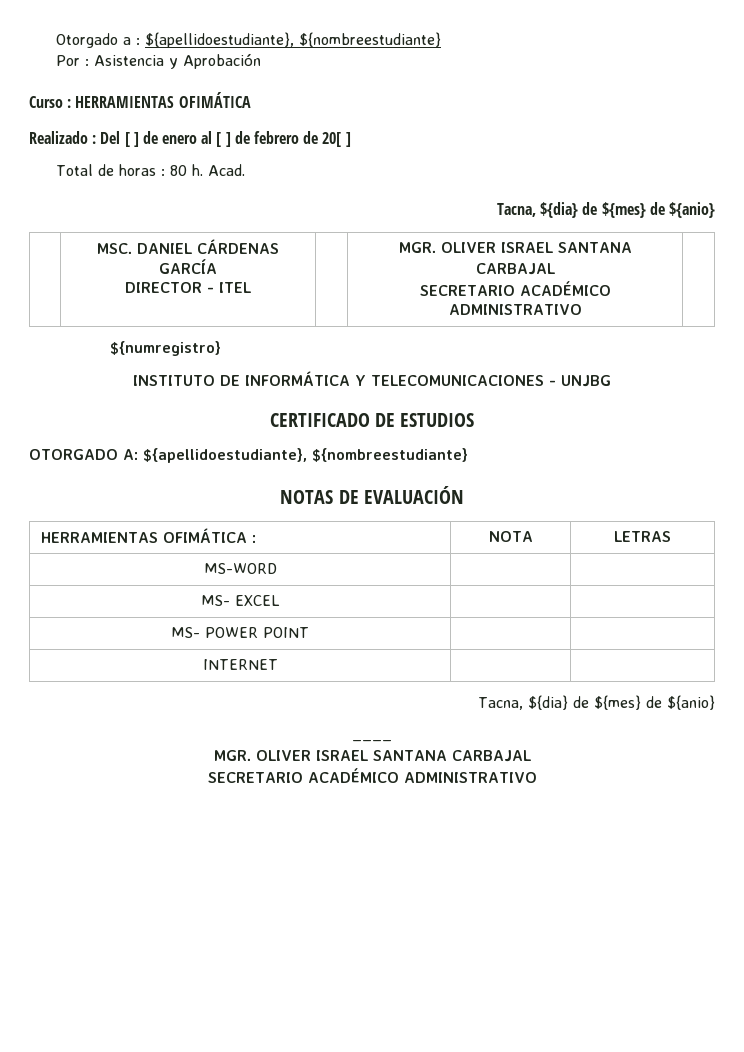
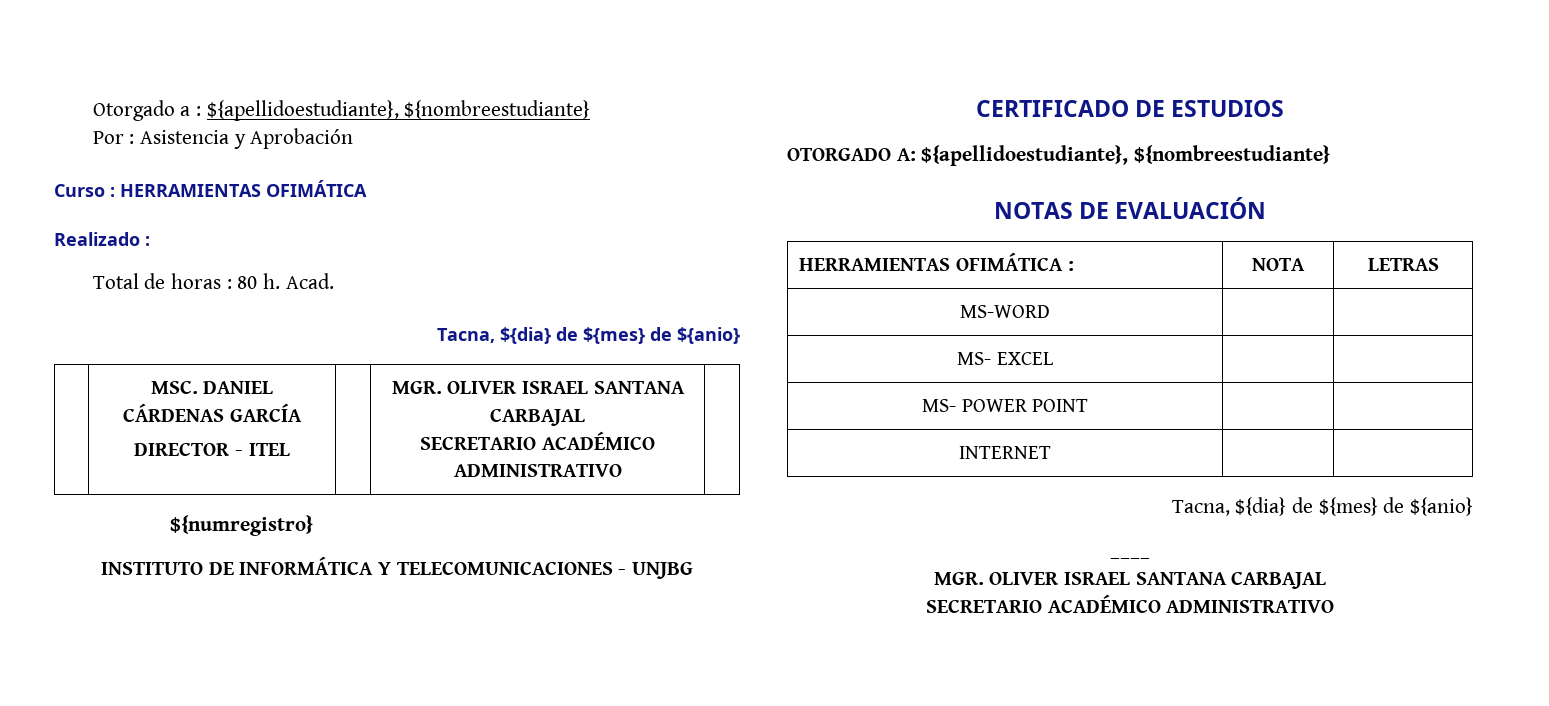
- Realizado : Del [ ] de enero al [ ] de febrero de 20[ ]
+ Realizado :

